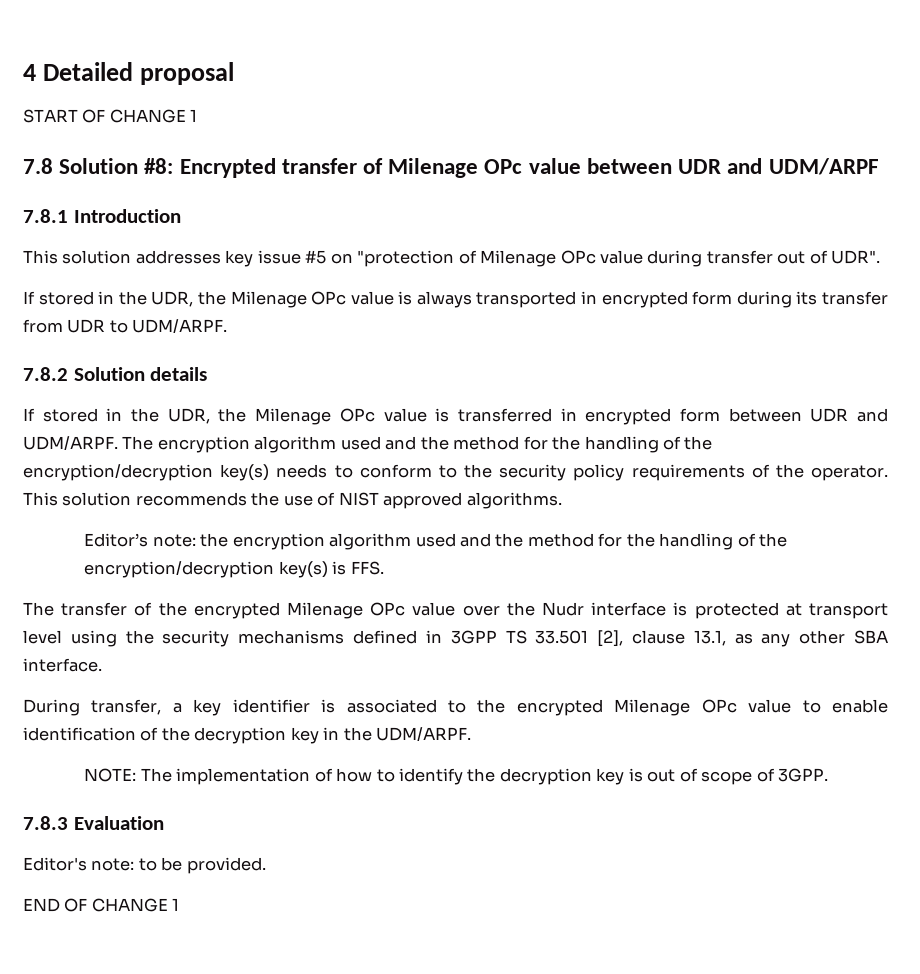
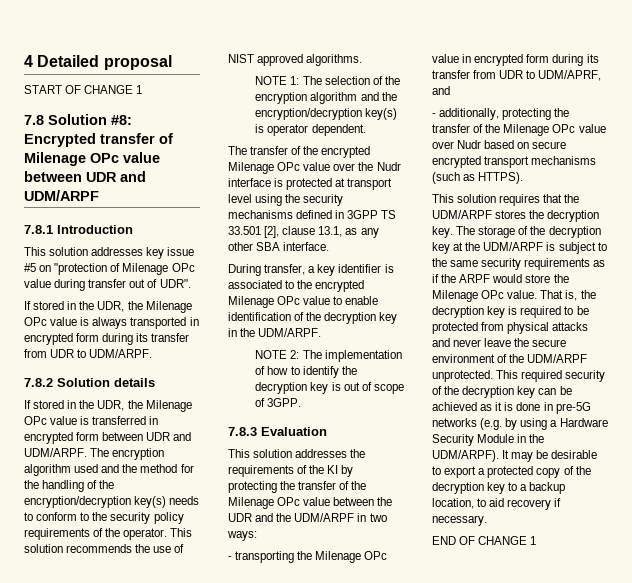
- Editor’s note: the encryption algorithm used and the method for the handling of the encryption/decryption key(s) is FFS.
+ NOTE 1: The selection of the encryption algorithm and the encryption/decryption key(s) is operator dependent.
- NOTE: The implementation of how to identify the decryption key is out of scope of 3GPP.
+ NOTE 2: The implementation of how to identify the decryption key is out of scope of 3GPP.
- Editor's note: to be provided.
+ This solution addresses the requirements of the KI by protecting the transfer of the Milenage OPc value between the UDR and the UDM/ARPF in two ways:
+ - transporting the Milenage OPc value in encrypted form during its transfer from UDR to UDM/APRF, and
+ - additionally, protecting the transfer of the Milenage OPc value over Nudr based on secure encrypted transport mechanisms (such as HTTPS).
+ This solution requires that the UDM/ARPF stores the decryption key. The storage of the decryption key at the UDM/ARPF is subject to the same security requirements as if the ARPF would store the Milenage OPc value. That is, the decryption key is required to be protected from physical attacks and never leave the secure environment of the UDM/ARPF unprotected. This required security of the decryption key can be achieved as it is done in pre-5G networks (e.g. by using a Hardware Security Module in the UDM/ARPF). It may be desirable to export a protected copy of the decryption key to a backup location, to aid recovery if necessary.

